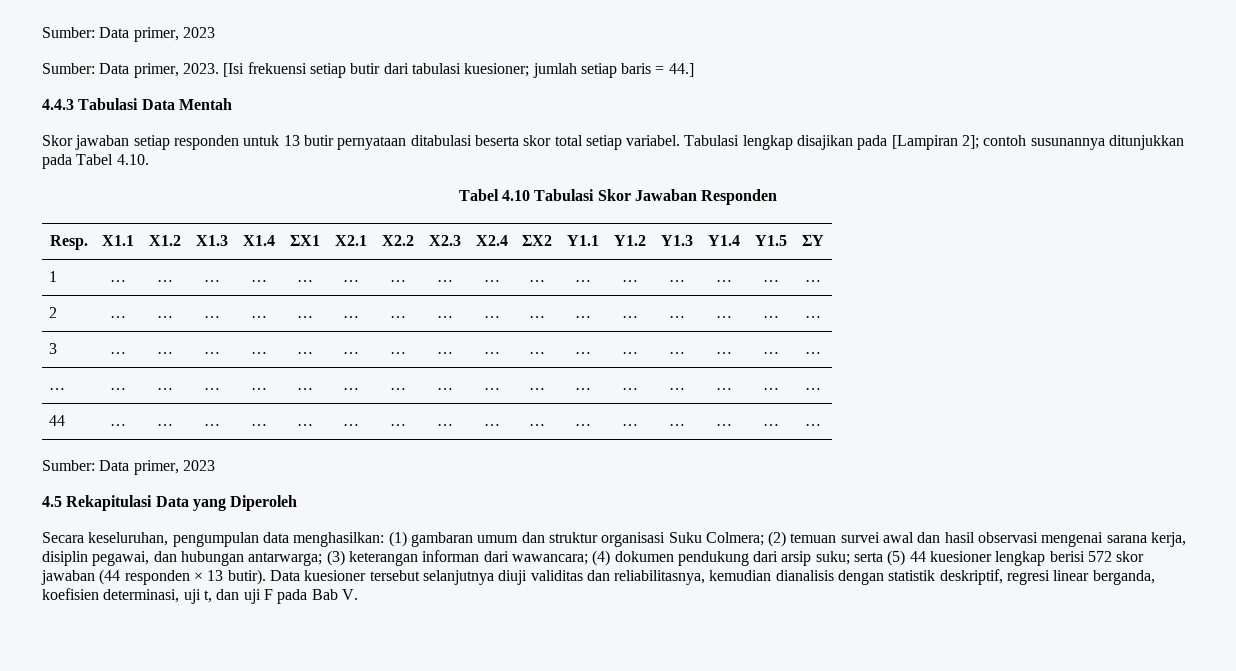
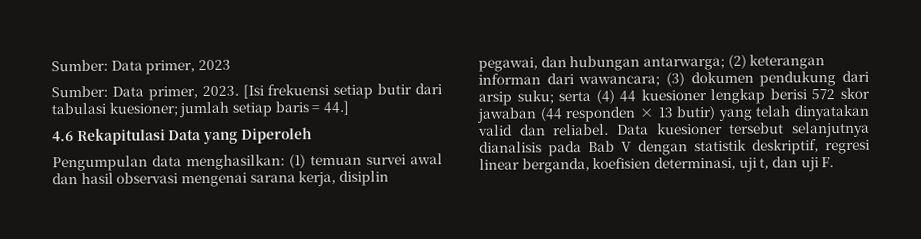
- 4.4.3 Tabulasi Data Mentah
- Skor jawaban setiap responden untuk 13 butir pernyataan ditabulasi beserta skor total setiap variabel. Tabulasi lengkap disajikan pada [Lampiran 2]; contoh susunannya ditunjukkan pada Tabel 4.10.
- Tabel 4.10 Tabulasi Skor Jawaban Responden
- Resp. | X1.1 | X1.2 | X1.3 | X1.4 | ΣX1 | X2.1 | X2.2 | X2.3 | X2.4 | ΣX2 | Y1.1 | Y1.2 | Y1.3 | Y1.4 | Y1.5 | ΣY
- 1 | … | … | … | … | … | … | … | … | … | … | … | … | … | … | … | …
- 2 | … | … | … | … | … | … | … | … | … | … | … | … | … | … | … | …
- 3 | … | … | … | … | … | … | … | … | … | … | … | … | … | … | … | …
- … | … | … | … | … | … | … | … | … | … | … | … | … | … | … | … | …
- 44 | … | … | … | … | … | … | … | … | … | … | … | … | … | … | … | …
- Sumber: Data primer, 2023
- 4.5 Rekapitulasi Data yang Diperoleh
- Secara keseluruhan, pengumpulan data menghasilkan: (1) gambaran umum dan struktur organisasi Suku Colmera; (2) temuan survei awal dan hasil observasi mengenai sarana kerja, disiplin pegawai, dan hubungan antarwarga; (3) keterangan informan dari wawancara; (4) dokumen pendukung dari arsip suku; serta (5) 44 kuesioner lengkap berisi 572 skor jawaban (44 responden × 13 butir). Data kuesioner tersebut selanjutnya diuji validitas dan reliabilitasnya, kemudian dianalisis dengan statistik deskriptif, regresi linear berganda, koefisien determinasi, uji t, dan uji F pada Bab V.
+ 4.6 Rekapitulasi Data yang Diperoleh
+ Pengumpulan data menghasilkan: (1) temuan survei awal dan hasil observasi mengenai sarana kerja, disiplin pegawai, dan hubungan antarwarga; (2) keterangan informan dari wawancara; (3) dokumen pendukung dari arsip suku; serta (4) 44 kuesioner lengkap berisi 572 skor jawaban (44 responden × 13 butir) yang telah dinyatakan valid dan reliabel. Data kuesioner tersebut selanjutnya dianalisis pada Bab V dengan statistik deskriptif, regresi linear berganda, koefisien determinasi, uji t, dan uji F.

